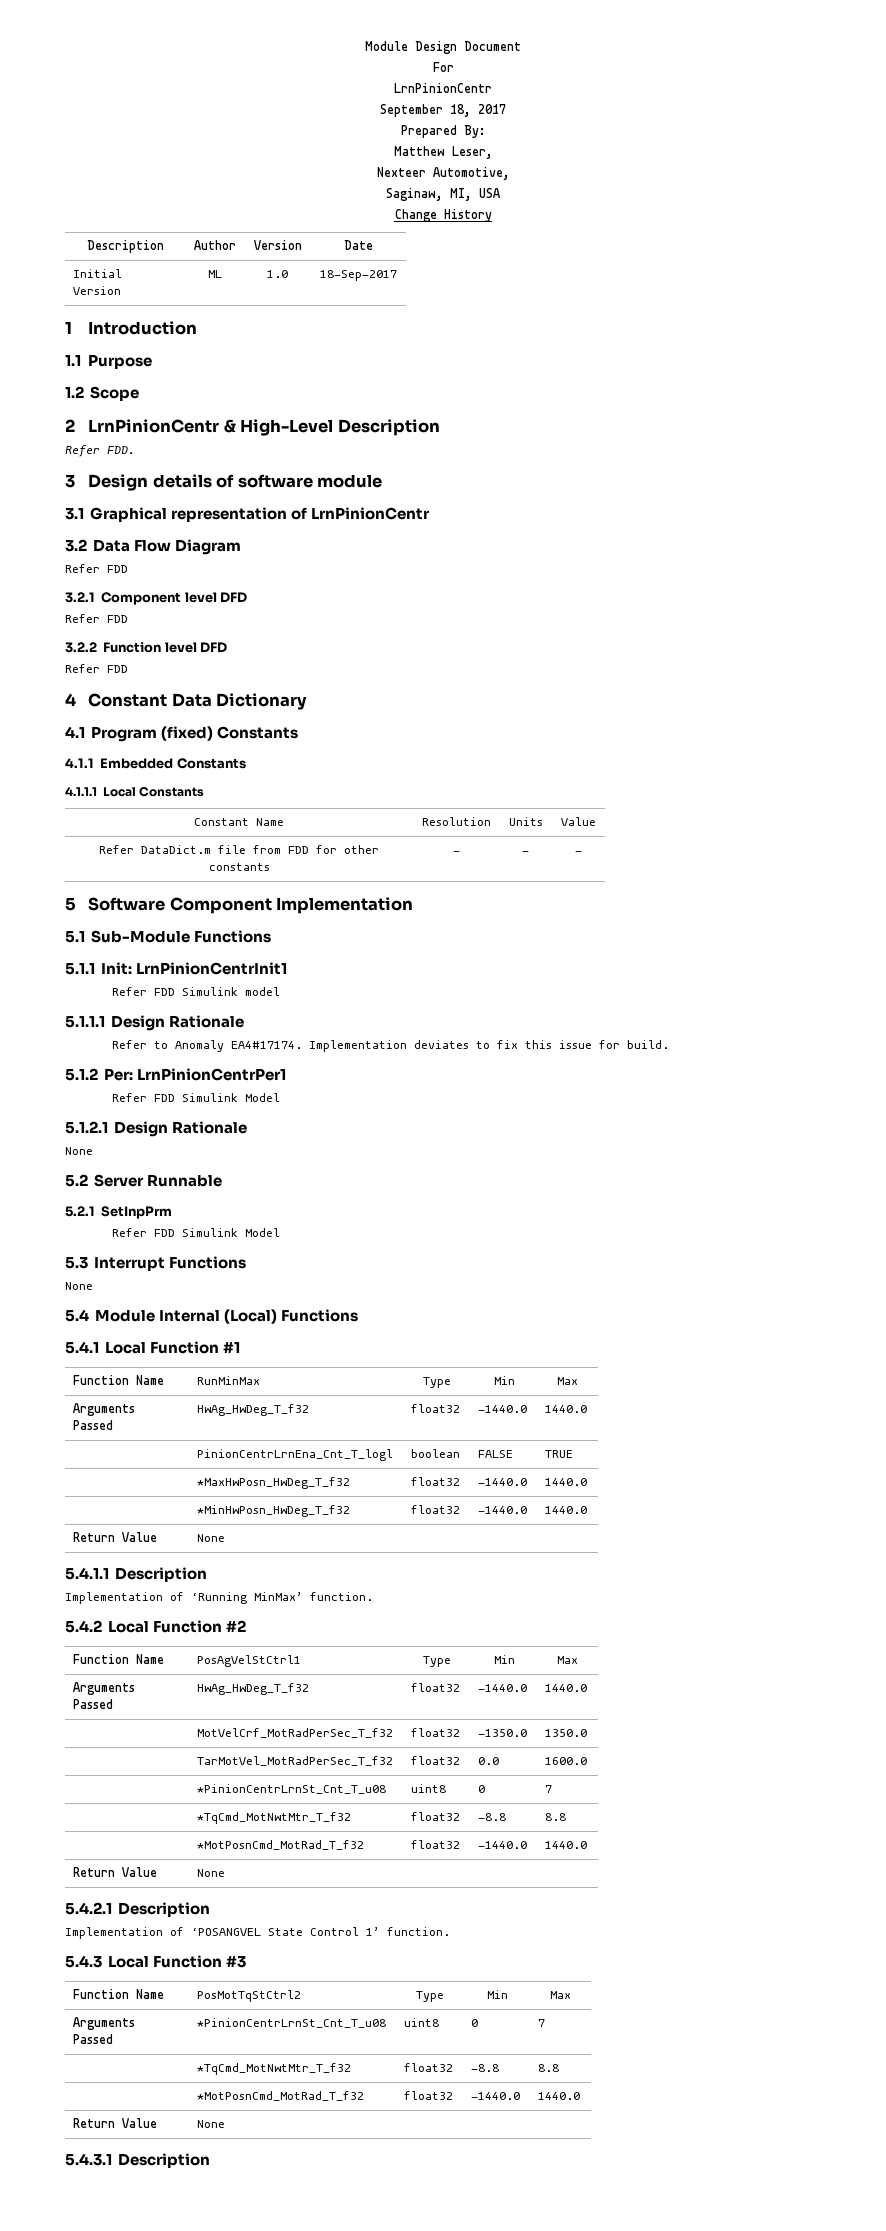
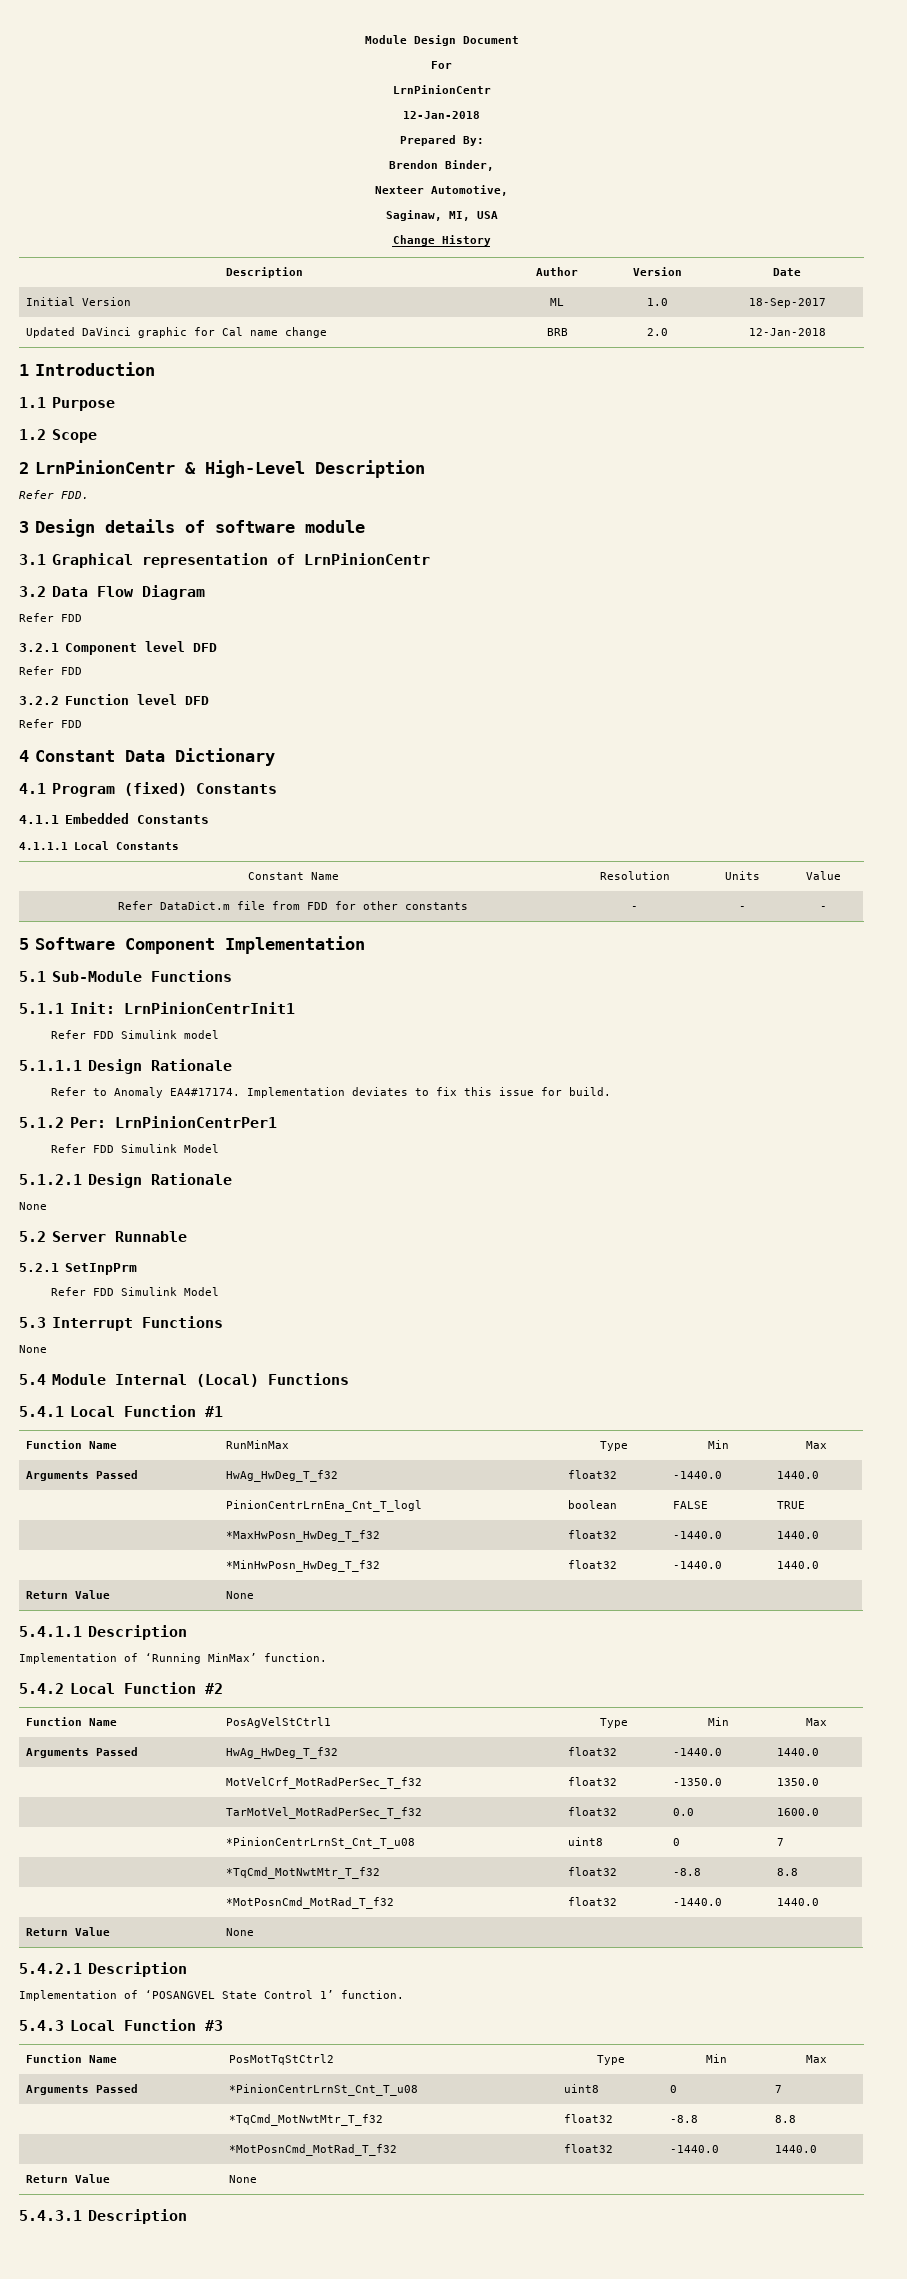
  For
  LrnPinionCentr
- September 18, 2017
+ 12-Jan-2018
- Matthew Leser,
+ Brendon Binder,
+ Updated DaVinci graphic for Cal name change | BRB | 2.0 | 12-Jan-2018

